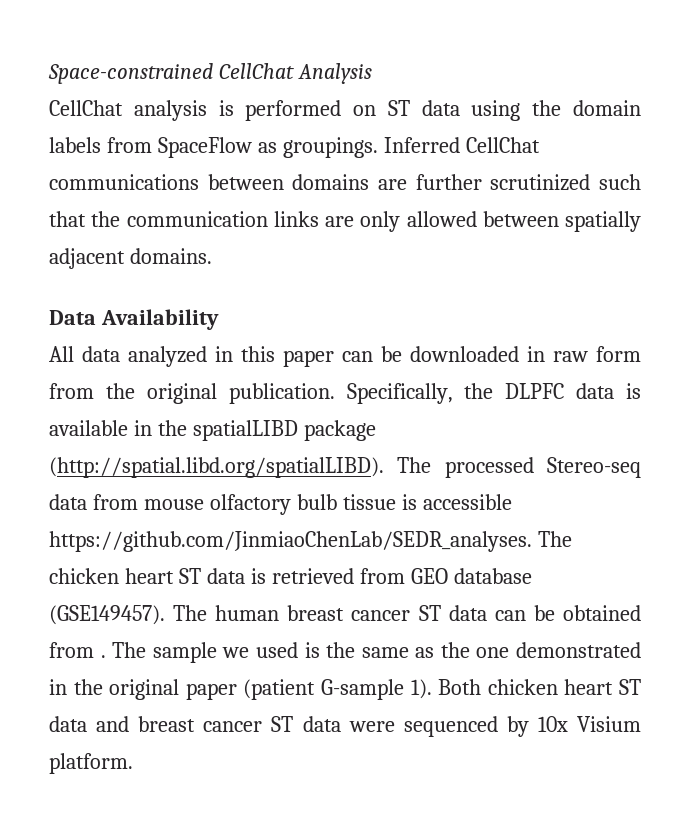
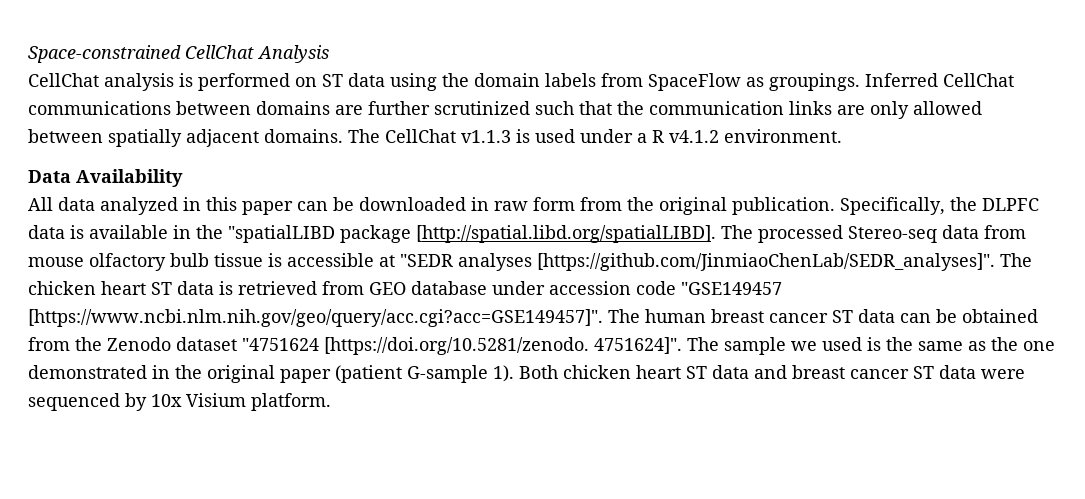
+ The CellChat v1.1.3 is used under a R v4.1.2 environment.
- Specifically, the DLPFC data is available in the spatialLIBD package (http://spatial.libd.org/spatialLIBD). The processed Stereo-seq data from mouse olfactory bulb tissue is accessible https://github.com/JinmiaoChenLab/SEDR_analyses. The chicken heart ST data is retrieved from GEO database (GSE149457). The human breast cancer ST data can be obtained from .
+ Specifically, the DLPFC data is available in the "spatialLIBD package [http://spatial.libd.org/spatialLIBD]. The processed Stereo-seq data from mouse olfactory bulb tissue is accessible at "SEDR analyses [https://github.com/JinmiaoChenLab/SEDR_analyses]". The chicken heart ST data is retrieved from GEO database under accession code "GSE149457 [https://www.ncbi.nlm.nih.gov/geo/query/acc.cgi?acc=GSE149457]". The human breast cancer ST data can be obtained from the Zenodo dataset "4751624 [https://doi.org/10.5281/zenodo. 4751624]".

